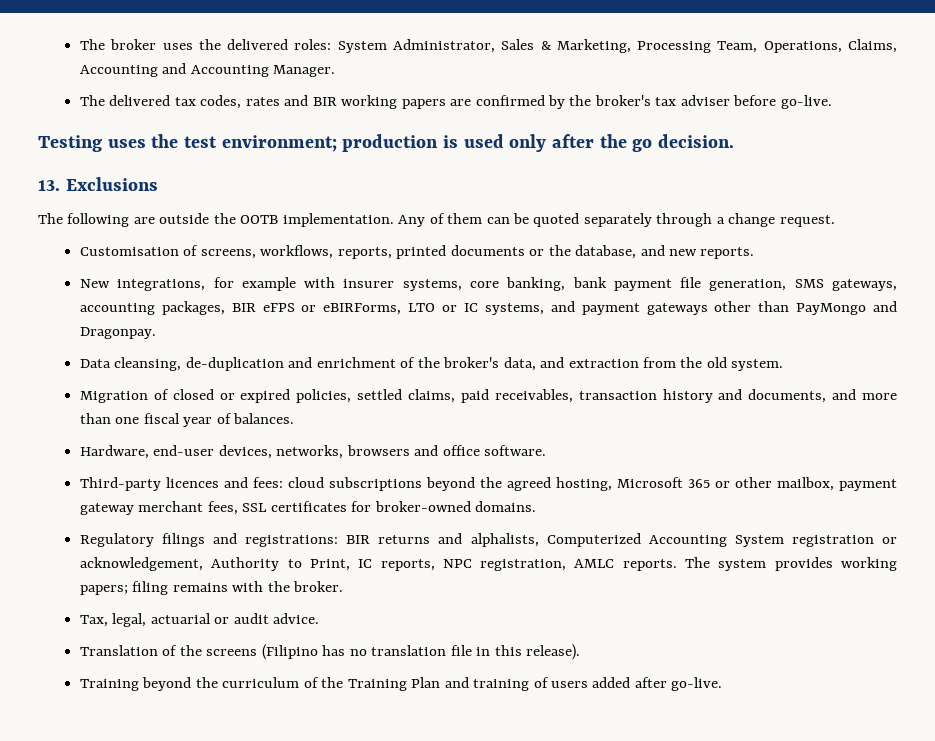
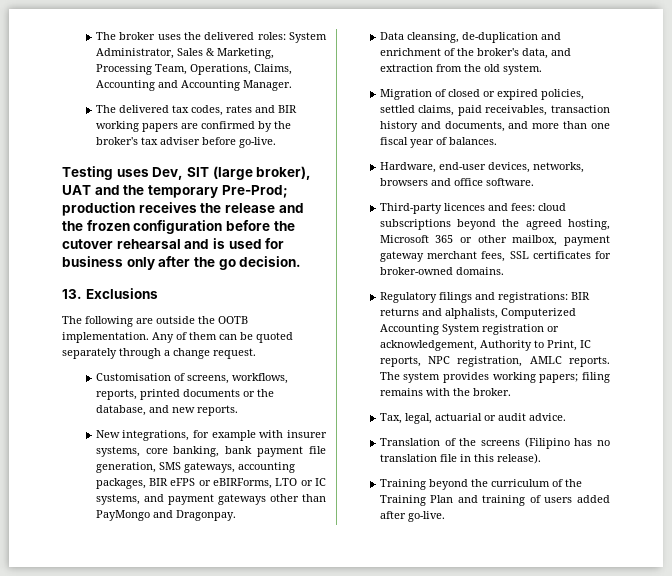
- Testing uses the test environment; production is used only after the go decision.
+ Testing uses Dev, SIT (large broker), UAT and the temporary Pre-Prod; production receives the release and the frozen configuration before the cutover rehearsal and is used for business only after the go decision.

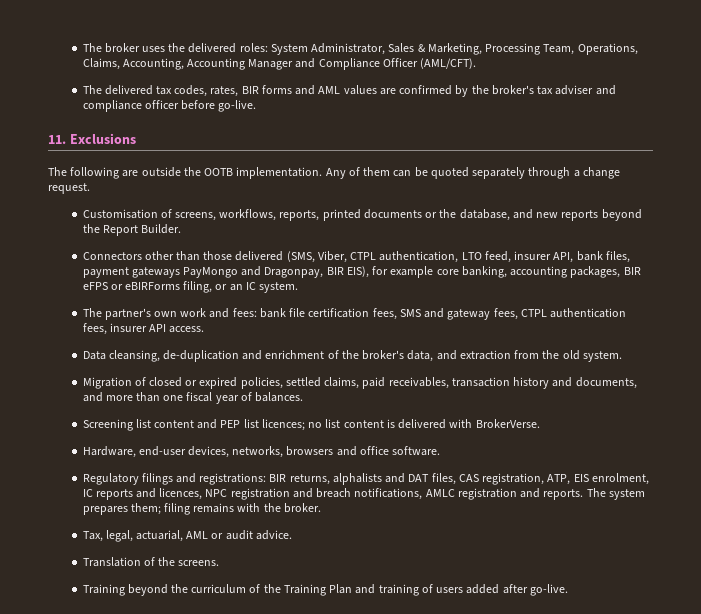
- The broker uses the delivered roles: System Administrator, Sales & Marketing, Processing Team, Operations, Claims, Accounting and Accounting Manager.
- The delivered tax codes, rates and BIR working papers are confirmed by the broker's tax adviser before go-live.
+ The broker uses the delivered roles: System Administrator, Sales & Marketing, Processing Team, Operations, Claims, Accounting, Accounting Manager and Compliance Officer (AML/CFT).
+ The delivered tax codes, rates, BIR forms and AML values are confirmed by the broker's tax adviser and compliance officer before go-live.
- Testing uses Dev, SIT (large broker), UAT and the temporary Pre-Prod; production receives the release and the frozen configuration before the cutover rehearsal and is used for business only after the go decision.
- 13. Exclusions
+ 11. Exclusions
- Customisation of screens, workflows, reports, printed documents or the database, and new reports.
- New integrations, for example with insurer systems, core banking, bank payment file generation, SMS gateways, accounting packages, BIR eFPS or eBIRForms, LTO or IC systems, and payment gateways other than PayMongo and Dragonpay.
+ Customisation of screens, workflows, reports, printed documents or the database, and new reports beyond the Report Builder.
+ Connectors other than those delivered (SMS, Viber, CTPL authentication, LTO feed, insurer API, bank files, payment gateways PayMongo and Dragonpay, BIR EIS), for example core banking, accounting packages, BIR eFPS or eBIRForms filing, or an IC system.
+ The partner's own work and fees: bank file certification fees, SMS and gateway fees, CTPL authentication fees, insurer API access.
+ Screening list content and PEP list licences; no list content is delivered with BrokerVerse.
- Third-party licences and fees: cloud subscriptions beyond the agreed hosting, Microsoft 365 or other mailbox, payment gateway merchant fees, SSL certificates for broker-owned domains.
- Regulatory filings and registrations: BIR returns and alphalists, Computerized Accounting System registration or acknowledgement, Authority to Print, IC reports, NPC registration, AMLC reports. The system provides working papers; filing remains with the broker.
+ Regulatory filings and registrations: BIR returns, alphalists and DAT files, CAS registration, ATP, EIS enrolment, IC reports and licences, NPC registration and breach notifications, AMLC registration and reports. The system prepares them; filing remains with the broker.
- Tax, legal, actuarial or audit advice.
+ Tax, legal, actuarial, AML or audit advice.
- Translation of the screens (Filipino has no translation file in this release).
+ Translation of the screens.

